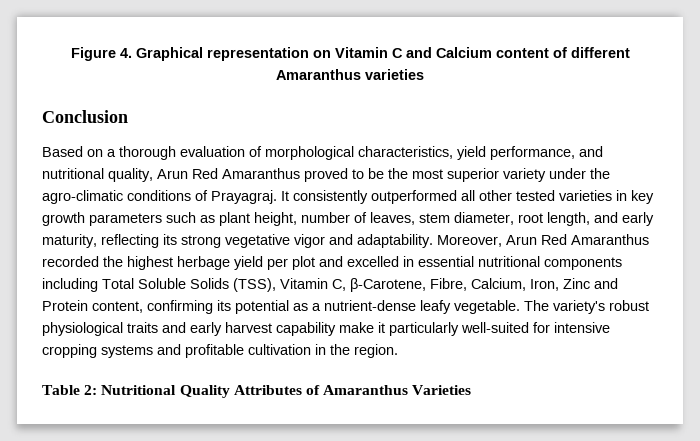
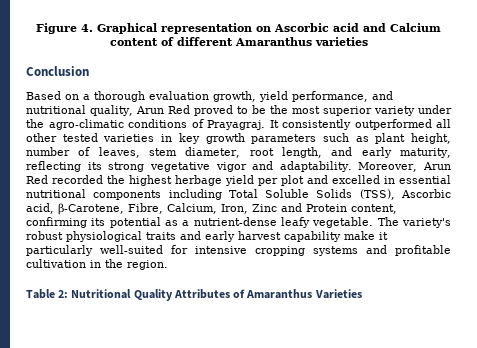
- Figure 4. Graphical representation on Vitamin C and Calcium content of different Amaranthus varieties
+ Figure 4. Graphical representation on Ascorbic acid and Calcium content of different Amaranthus varieties
- Based on a thorough evaluation of morphological characteristics, yield performance, and nutritional quality, Arun Red Amaranthus proved to be the most superior variety under the agro-climatic conditions of Prayagraj.
+ Based on a thorough evaluation growth, yield performance, and nutritional quality, Arun Red proved to be the most superior variety under the agro-climatic conditions of Prayagraj.
- Moreover, Arun Red Amaranthus recorded the highest herbage yield per plot and excelled in essential nutritional components including Total Soluble Solids (TSS), Vitamin C, β-Carotene, Fibre, Calcium, Iron, Zinc and Protein content, confirming its potential as a nutrient-dense leafy vegetable.
+ Moreover, Arun Red recorded the highest herbage yield per plot and excelled in essential nutritional components including Total Soluble Solids (TSS), Ascorbic acid, β-Carotene, Fibre, Calcium, Iron, Zinc and Protein content, confirming its potential as a nutrient-dense leafy vegetable.

